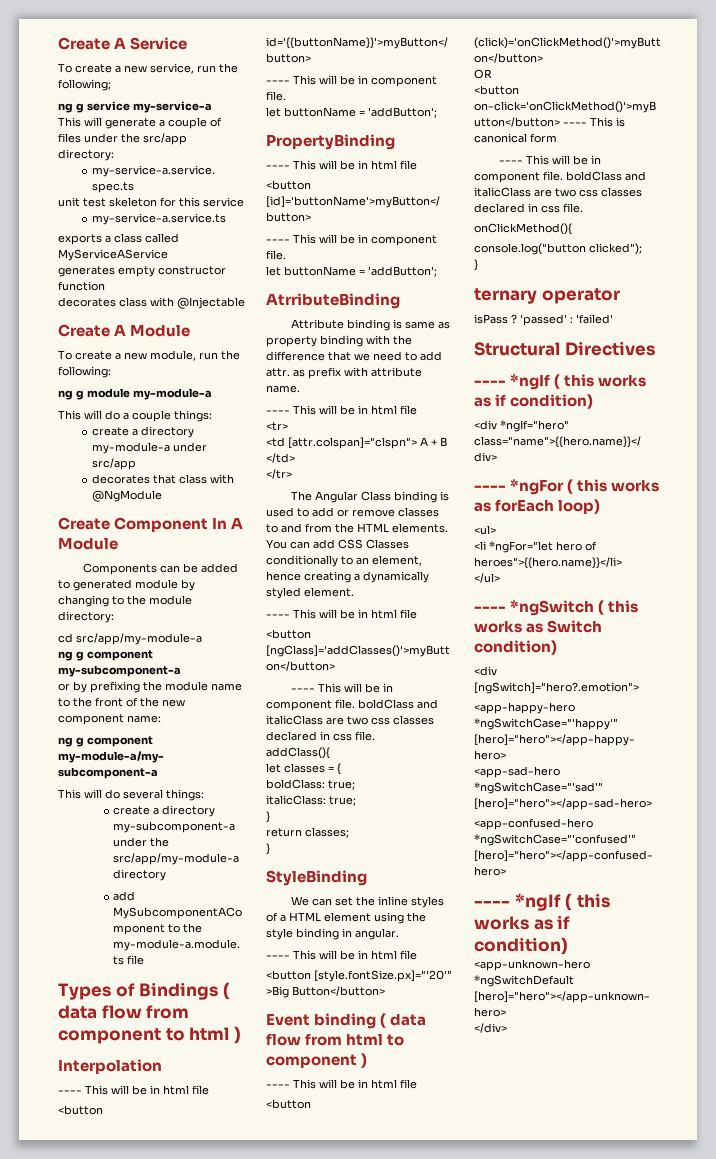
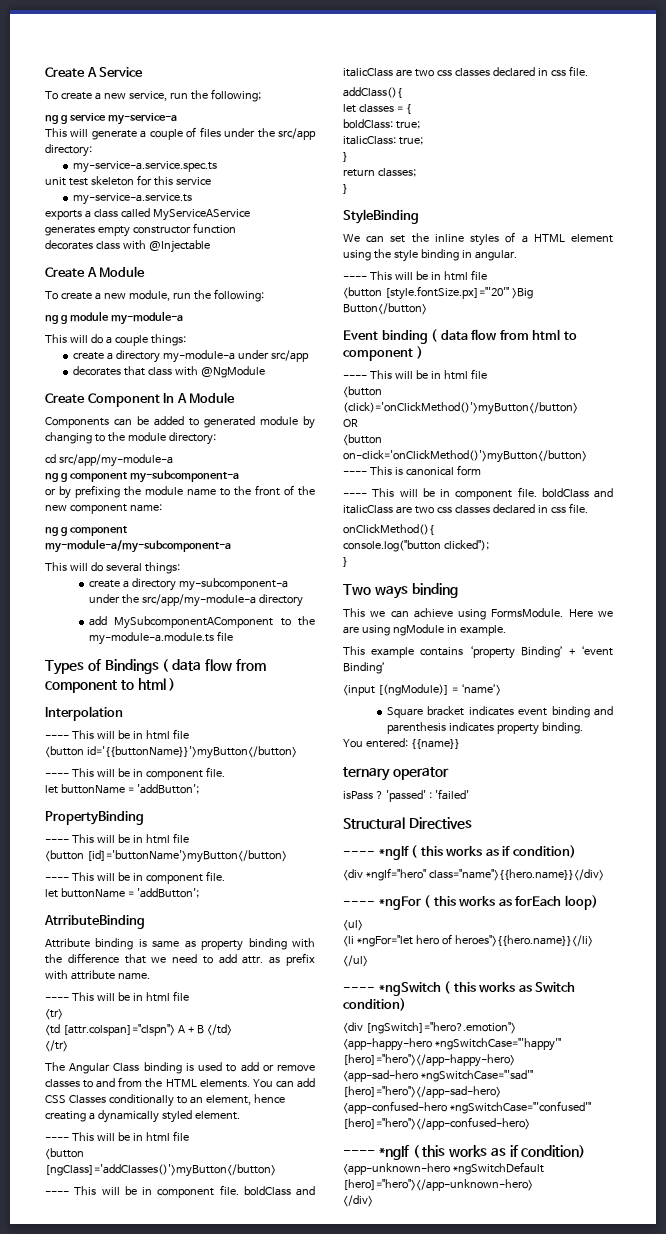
+ Two ways binding
+ This we can achieve using FormsModule. Here we are using ngModule in example.
+ This example contains ‘property Binding’ + ‘event Binding’
+ <input [(ngModule)] = ‘name’>
+ Square bracket indicates event binding and parenthesis indicates property binding.
+ You entered: {{name}}

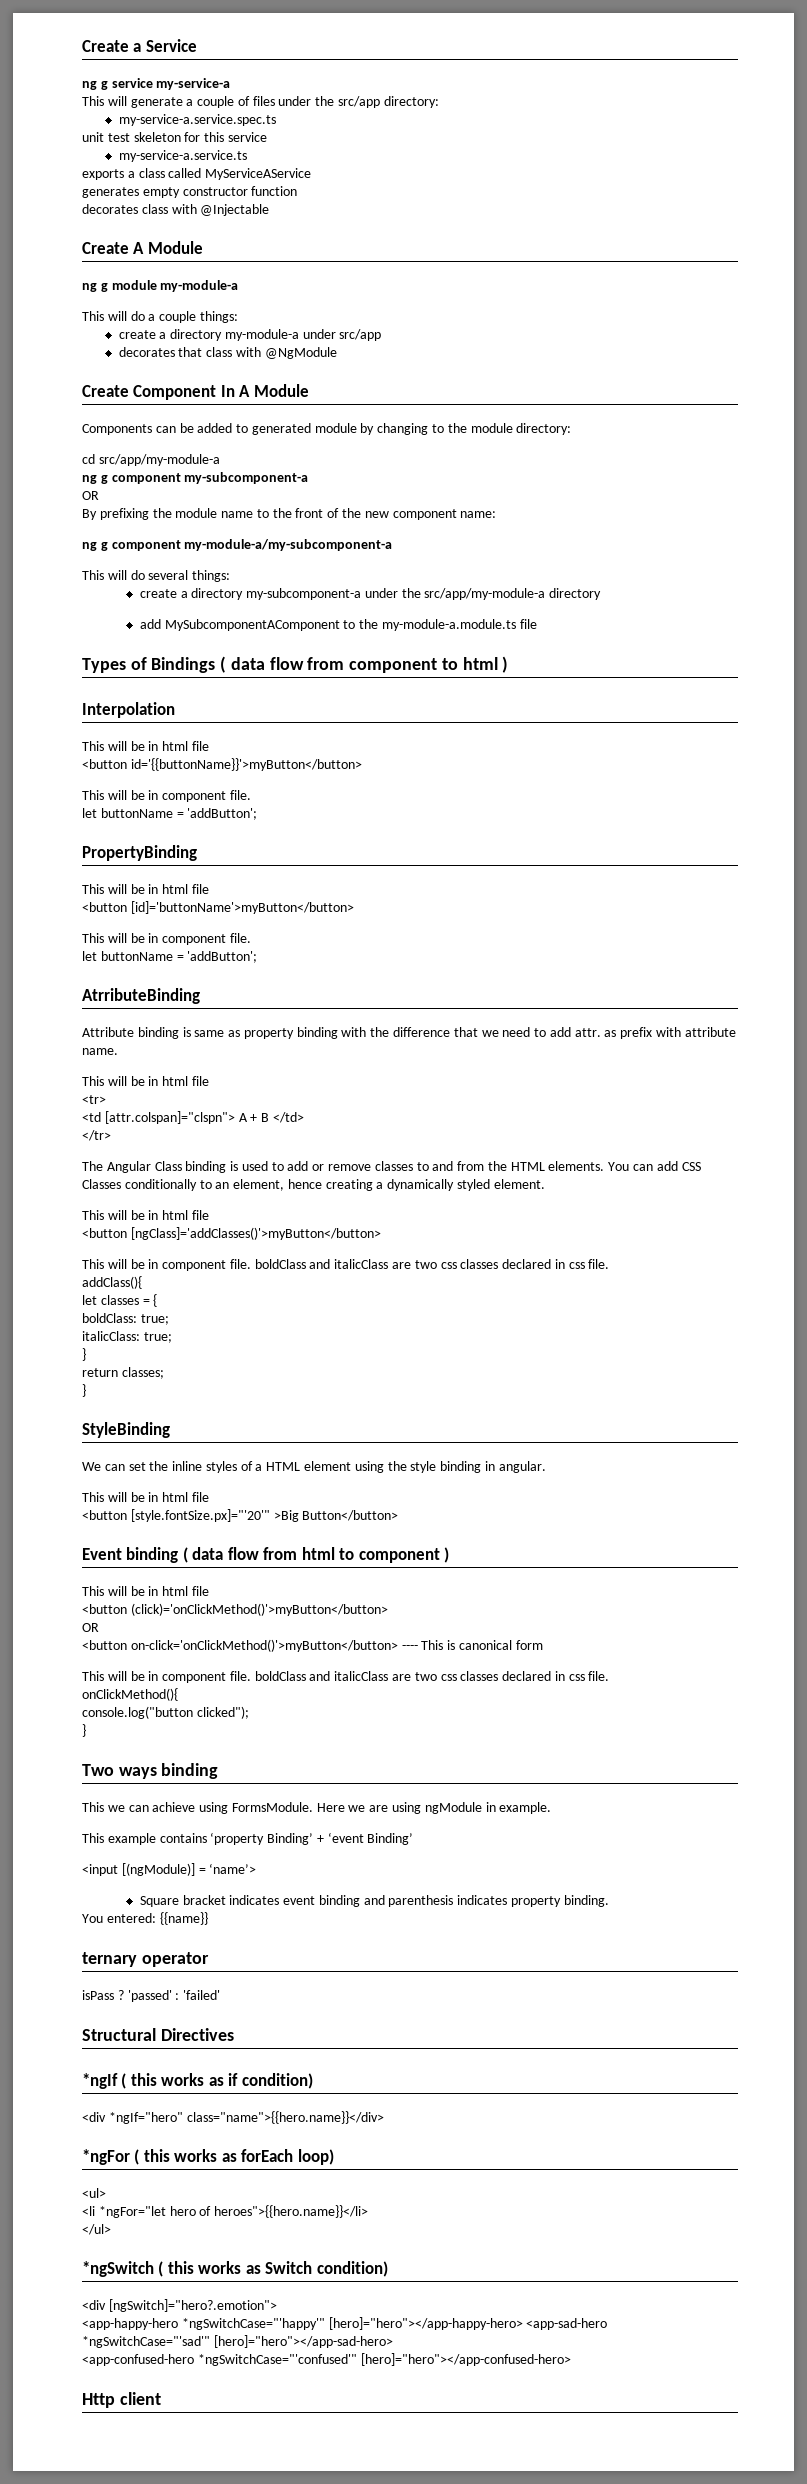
- Create A Service
+ Create a Service
- To create a new service, run the following;
- To create a new module, run the following:
  ng g component my-subcomponent-a
- or by prefixing the module name to the front of the new component name:
+ OR
+ By prefixing the module name to the front of the new component name:
  Interpolation
- ---- This will be in html file
+ This will be in html file
  <button id='{{buttonName}}'>myButton</button>
- ---- This will be in component file.
+ This will be in component file.
  PropertyBinding
- ---- This will be in html file
+ This will be in html file
  <button [id]='buttonName'>myButton</button>
- ---- This will be in component file.
+ This will be in component file.
  Attribute binding is same as property binding with the difference that we need to add attr. as prefix with attribute name.
- ---- This will be in html file
+ This will be in html file
  You can add CSS Classes conditionally to an element, hence creating a dynamically styled element.
- ---- This will be in html file
+ This will be in html file
  <button [ngClass]='addClasses()'>myButton</button>
- ---- This will be in component file. boldClass and italicClass are two css classes declared in css file.
+ This will be in component file. boldClass and italicClass are two css classes declared in css file.
  We can set the inline styles of a HTML element using the style binding in angular.
- ---- This will be in html file
+ This will be in html file
  Event binding ( data flow from html to component )
- ---- This will be in html file
+ This will be in html file
  <button on-click='onClickMethod()'>myButton</button> ---- This is canonical form
- ---- This will be in component file. boldClass and italicClass are two css classes declared in css file.
+ This will be in component file. boldClass and italicClass are two css classes declared in css file.
  Structural Directives
- ---- *ngIf ( this works as if condition)
+ *ngIf ( this works as if condition)
- ---- *ngFor ( this works as forEach loop)
+ *ngFor ( this works as forEach loop)
- ---- *ngSwitch ( this works as Switch condition)
+ *ngSwitch ( this works as Switch condition)
- <app-happy-hero *ngSwitchCase="'happy'" [hero]="hero"></app-happy-hero>
- <app-sad-hero *ngSwitchCase="'sad'" [hero]="hero"></app-sad-hero>
+ <app-happy-hero *ngSwitchCase="'happy'" [hero]="hero"></app-happy-hero> <app-sad-hero *ngSwitchCase="'sad'" [hero]="hero"></app-sad-hero>
  <app-confused-hero *ngSwitchCase="'confused'" [hero]="hero"></app-confused-hero>
- ---- *ngIf ( this works as if condition)
- <app-unknown-hero *ngSwitchDefault [hero]="hero"></app-unknown-hero>
- </div>
+ Http client

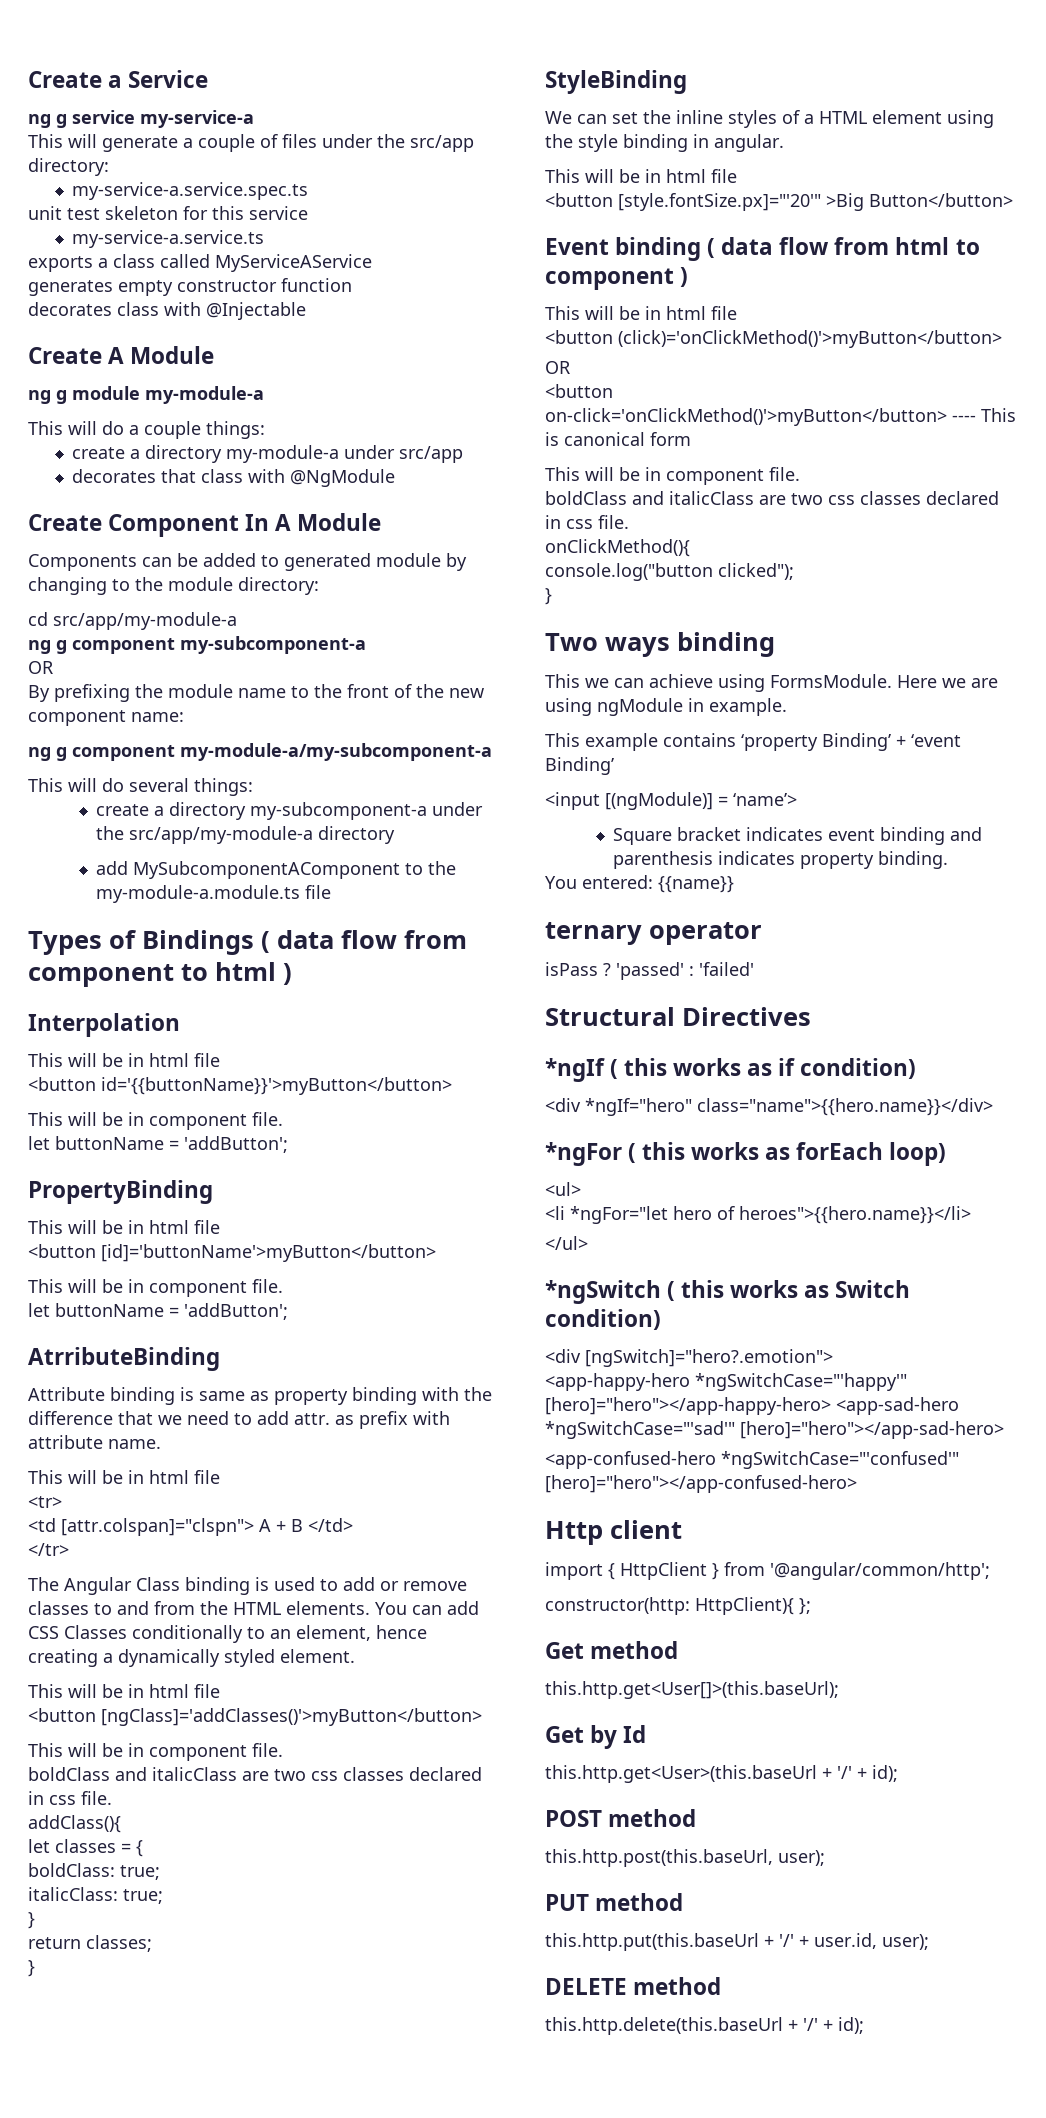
  <button [ngClass]='addClasses()'>myButton</button>
- This will be in component file. boldClass and italicClass are two css classes declared in css file.
+ This will be in component file.
+ boldClass and italicClass are two css classes declared in css file.
  <button on-click='onClickMethod()'>myButton</button> ---- This is canonical form
- This will be in component file. boldClass and italicClass are two css classes declared in css file.
+ This will be in component file.
+ boldClass and italicClass are two css classes declared in css file.
+ import { HttpClient } from '@angular/common/http';
+ constructor(http: HttpClient){ };
+ Get method
+ this.http.get<User[]>(this.baseUrl);
+ Get by Id
+ this.http.get<User>(this.baseUrl + '/' + id);
+ POST method
+ this.http.post(this.baseUrl, user);
+ PUT method
+ this.http.put(this.baseUrl + '/' + user.id, user);
+ DELETE method
+ this.http.delete(this.baseUrl + '/' + id);

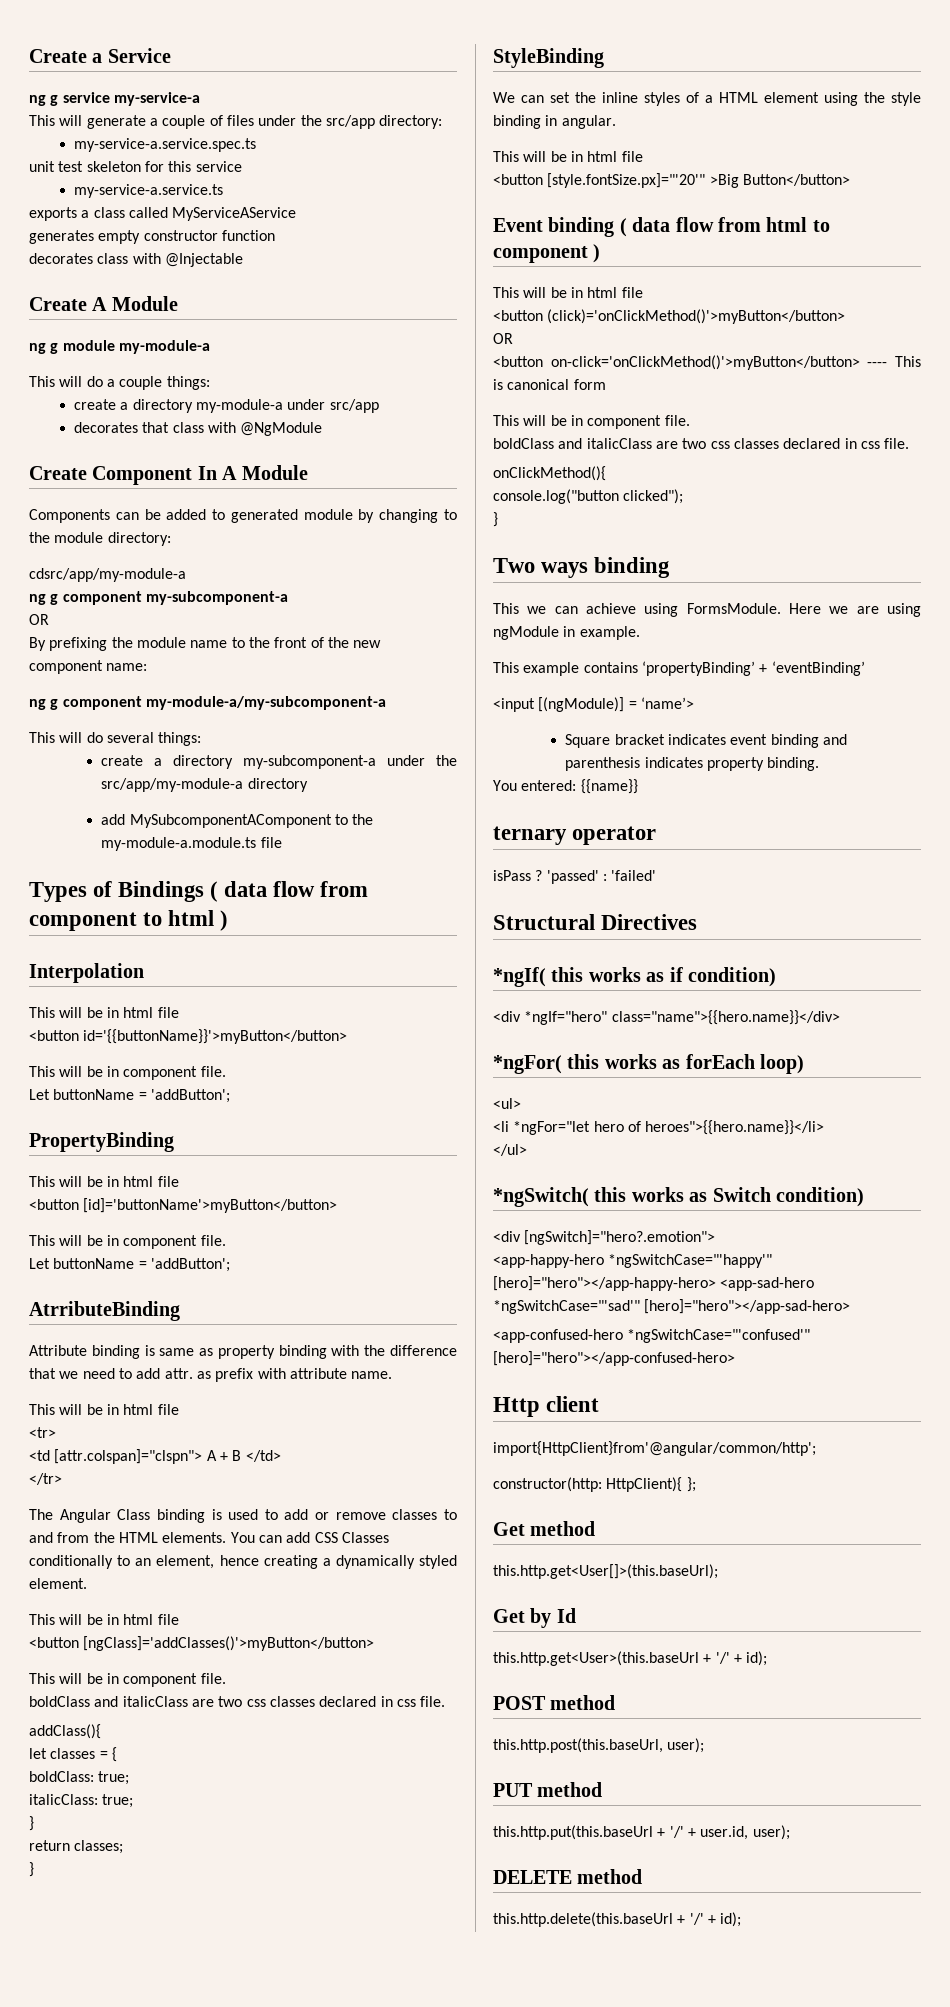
- cd src/app/my-module-a
+ cdsrc/app/my-module-a
  <button id='{{buttonName}}'>myButton</button>
  This will be in component file.
- let buttonName = 'addButton';
+ Let buttonName = 'addButton';
  <button [id]='buttonName'>myButton</button>
  This will be in component file.
- let buttonName = 'addButton';
+ Let buttonName = 'addButton';
- This example contains ‘property Binding’ + ‘event Binding’
+ This example contains ‘propertyBinding’ + ‘eventBinding’
- *ngIf ( this works as if condition)
+ *ngIf( this works as if condition)
- *ngFor ( this works as forEach loop)
+ *ngFor( this works as forEach loop)
- *ngSwitch ( this works as Switch condition)
+ *ngSwitch( this works as Switch condition)
- import { HttpClient } from '@angular/common/http';
+ import{HttpClient}from'@angular/common/http';

